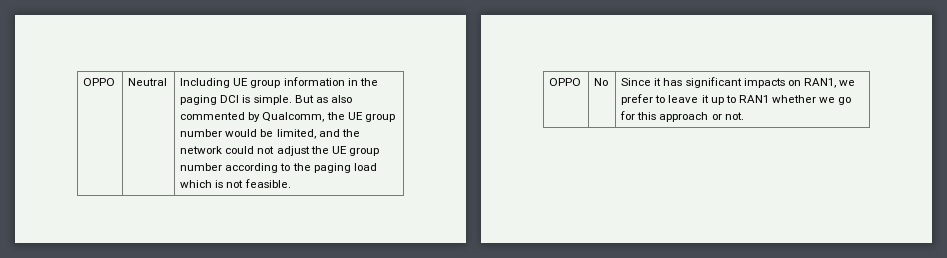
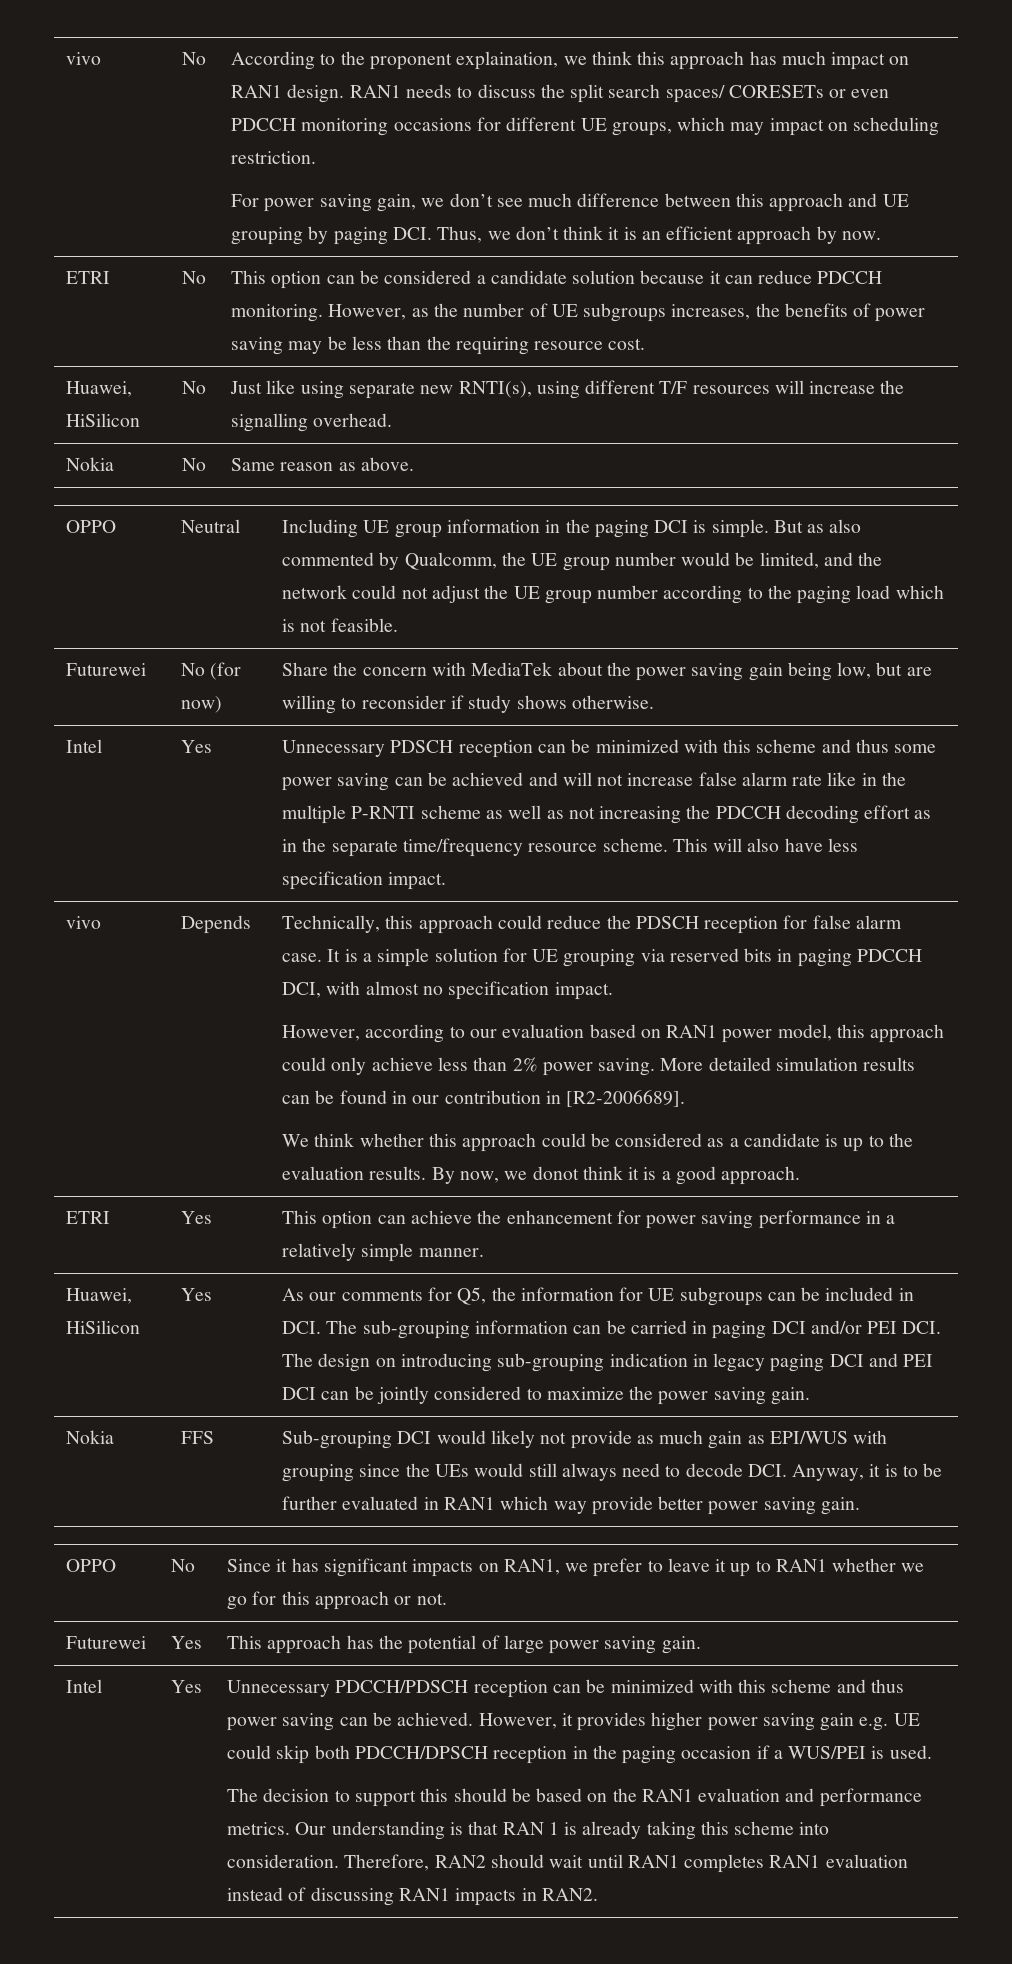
+ vivo | No | According to the proponent explaination, we think this approach has much impact on RAN1 design. RAN1 needs to discuss the split search spaces/ CORESETs or even PDCCH monitoring occasions for different UE groups, which may impact on scheduling restriction.
+ For power saving gain, we don’t see much difference between this approach and UE grouping by paging DCI. Thus, we don’t think it is an efficient approach by now.
+ ETRI | No | This option can be considered a candidate solution because it can reduce PDCCH monitoring. However, as the number of UE subgroups increases, the benefits of power saving may be less than the requiring resource cost.
+ Huawei, HiSilicon | No | Just like using separate new RNTI(s), using different T/F resources will increase the signalling overhead.
+ Nokia | No | Same reason as above.
+ Futurewei | No (for now) | Share the concern with MediaTek about the power saving gain being low, but are willing to reconsider if study shows otherwise.
+ Intel | Yes | Unnecessary PDSCH reception can be minimized with this scheme and thus some power saving can be achieved and will not increase false alarm rate like in the multiple P-RNTI scheme as well as not increasing the PDCCH decoding effort as in the separate time/frequency resource scheme. This will also have less specification impact.
+ vivo | Depends | Technically, this approach could reduce the PDSCH reception for false alarm case. It is a simple solution for UE grouping via reserved bits in paging PDCCH DCI, with almost no specification impact.
+ However, according to our evaluation based on RAN1 power model, this approach could only achieve less than 2% power saving. More detailed simulation results can be found in our contribution in [R2-2006689].
+ We think whether this approach could be considered as a candidate is up to the evaluation results. By now, we donot think it is a good approach.
+ ETRI | Yes | This option can achieve the enhancement for power saving performance in a relatively simple manner.
+ Huawei, HiSilicon | Yes | As our comments for Q5, the information for UE subgroups can be included in DCI. The sub-grouping information can be carried in paging DCI and/or PEI DCI. The design on introducing sub-grouping indication in legacy paging DCI and PEI DCI can be jointly considered to maximize the power saving gain.
+ Nokia | FFS | Sub-grouping DCI would likely not provide as much gain as EPI/WUS with grouping since the UEs would still always need to decode DCI. Anyway, it is to be further evaluated in RAN1 which way provide better power saving gain.
+ Futurewei | Yes | This approach has the potential of large power saving gain.
+ Intel | Yes | Unnecessary PDCCH/PDSCH reception can be minimized with this scheme and thus power saving can be achieved. However, it provides higher power saving gain e.g. UE could skip both PDCCH/DPSCH reception in the paging occasion if a WUS/PEI is used.
+ The decision to support this should be based on the RAN1 evaluation and performance metrics. Our understanding is that RAN 1 is already taking this scheme into consideration. Therefore, RAN2 should wait until RAN1 completes RAN1 evaluation instead of discussing RAN1 impacts in RAN2.

